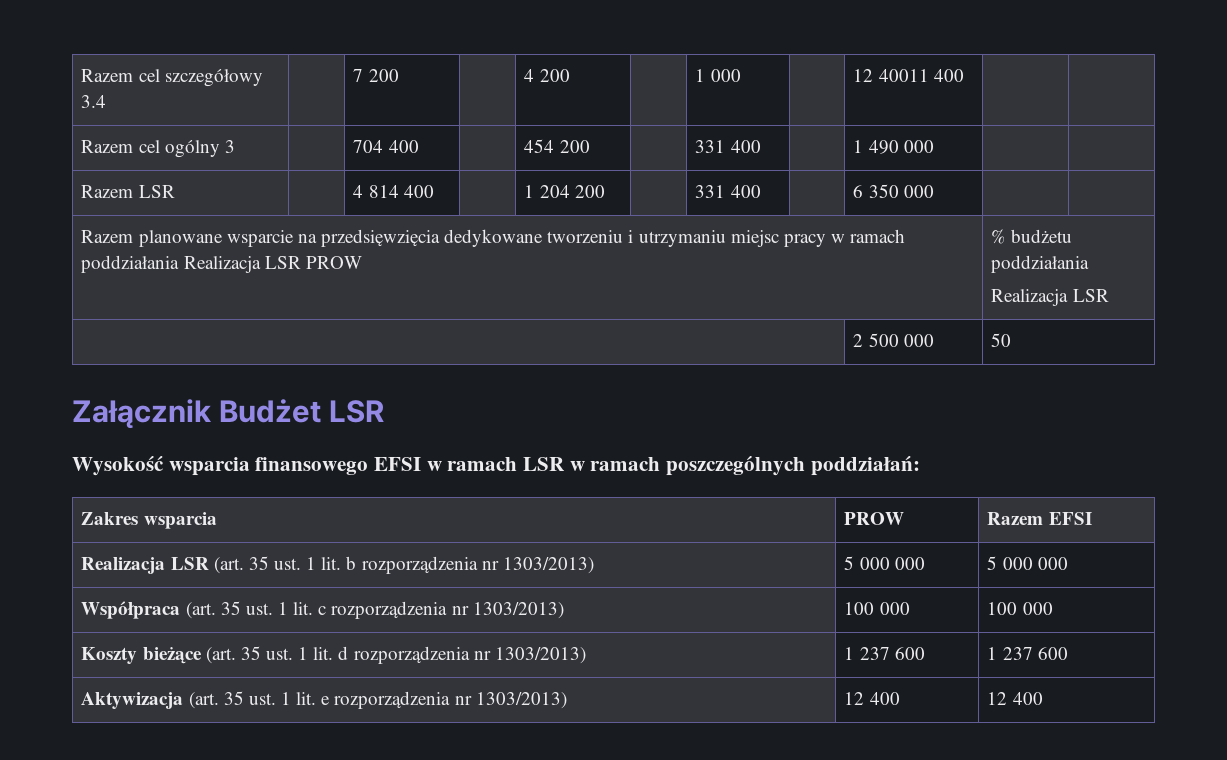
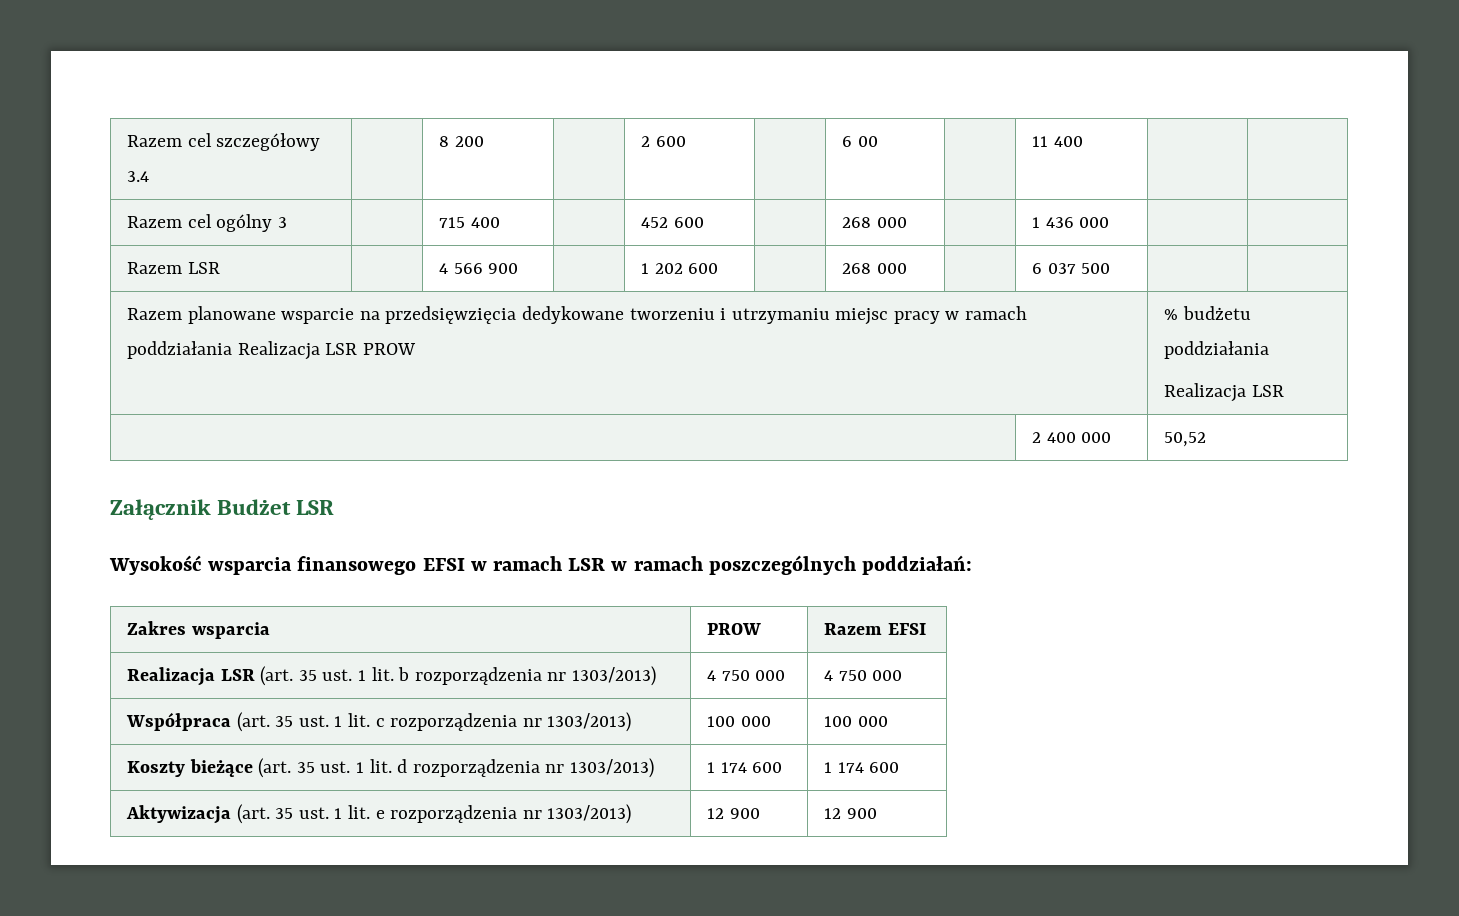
- Razem cel szczegółowy 3.4 | | 7 200 | | 4 200 | | 1 000 | | 12 40011 400 | |
+ Razem cel szczegółowy 3.4 | | 8 200 | | 2 600 | | 6 00 | | 11 400 | |
- Razem cel ogólny 3 | | 704 400 | | 454 200 | | 331 400 | | 1 490 000 | |
+ Razem cel ogólny 3 | | 715 400 | | 452 600 | | 268 000 | | 1 436 000 | |
- Razem LSR | | 4 814 400 | | 1 204 200 | | 331 400 | | 6 350 000 | |
+ Razem LSR | | 4 566 900 | | 1 202 600 | | 268 000 | | 6 037 500 | |
- | 2 500 000 | 50
+ | 2 400 000 | 50,52
- Realizacja LSR (art. 35 ust. 1 lit. b rozporządzenia nr 1303/2013) | 5 000 000 | 5 000 000
+ Realizacja LSR (art. 35 ust. 1 lit. b rozporządzenia nr 1303/2013) | 4 750 000 | 4 750 000
- Koszty bieżące (art. 35 ust. 1 lit. d rozporządzenia nr 1303/2013) | 1 237 600 | 1 237 600
+ Koszty bieżące (art. 35 ust. 1 lit. d rozporządzenia nr 1303/2013) | 1 174 600 | 1 174 600
- Aktywizacja (art. 35 ust. 1 lit. e rozporządzenia nr 1303/2013) | 12 400 | 12 400
+ Aktywizacja (art. 35 ust. 1 lit. e rozporządzenia nr 1303/2013) | 12 900 | 12 900

